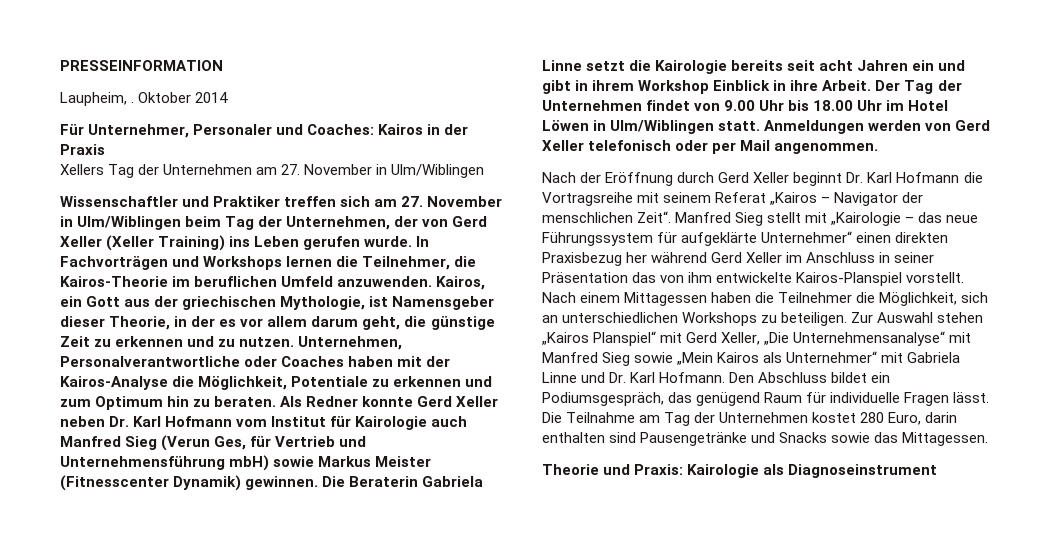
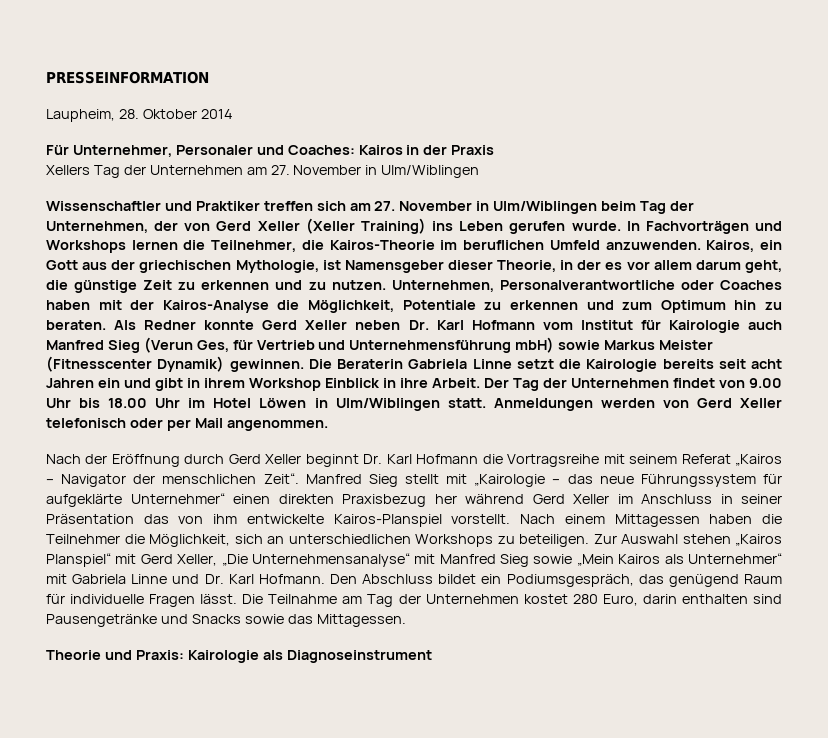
- Laupheim, . Oktober 2014
+ Laupheim, 28. Oktober 2014

